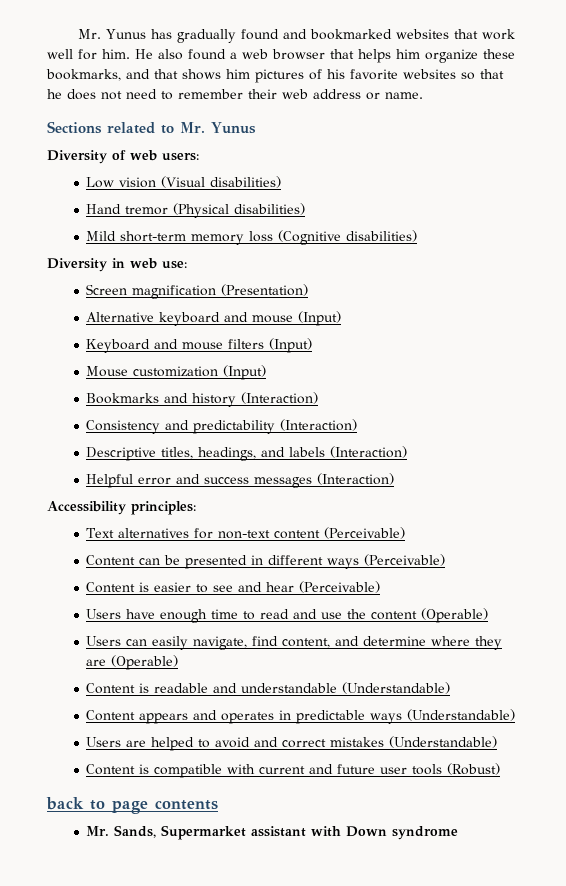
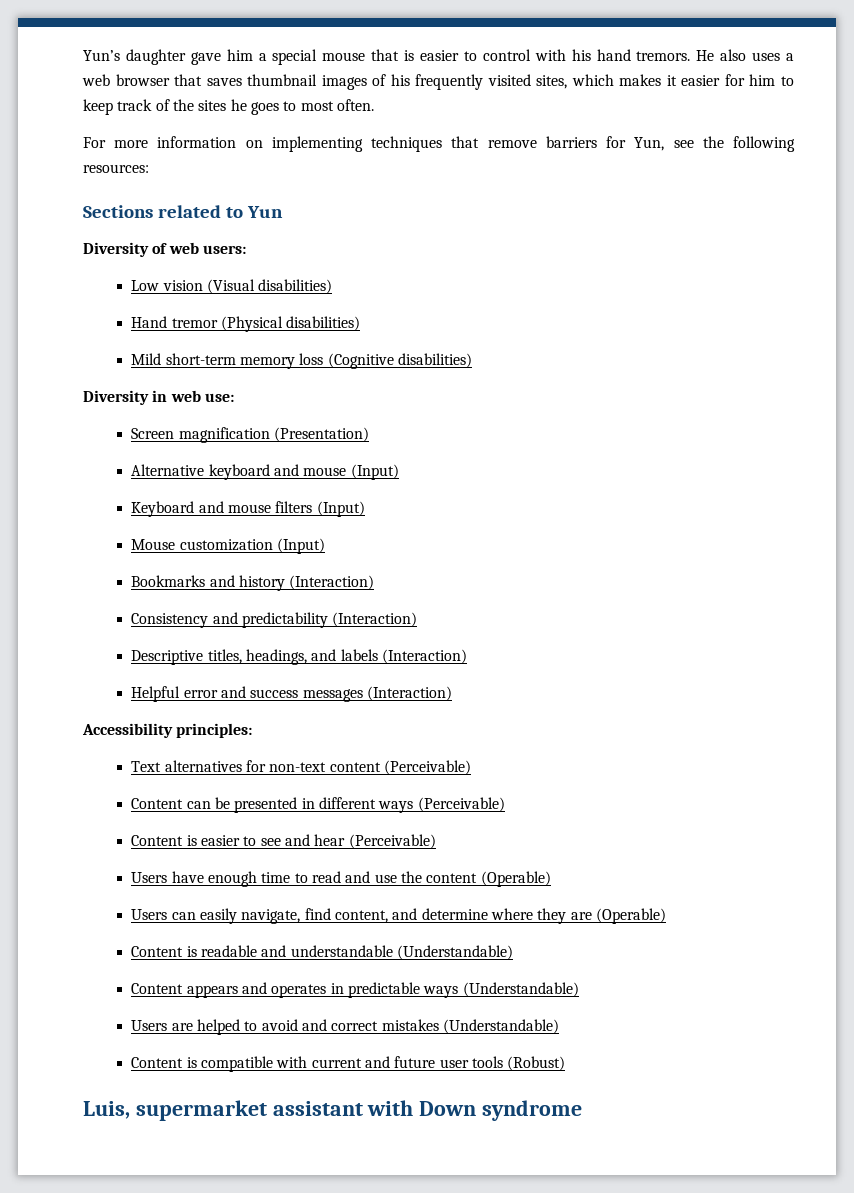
- Mr. Yunus has gradually found and bookmarked websites that work well for him.
+ Yun’s daughter gave him a special mouse that is easier to control with his hand tremors.
- He also found a web browser that helps him organize these bookmarks, and that shows him pictures of his favorite websites so that he does not need to remember their web address or name.
+ He also uses a web browser that saves thumbnail images of his frequently visited sites, which makes it easier for him to keep track of the sites he goes to most often.
+ For more information on implementing techniques that remove barriers for Yun, see the following resources:
- Sections related to Mr. Yunus
+ Sections related to Yun
- back to page contents
- Mr. Sands, Supermarket assistant with Down syndrome
+ Luis, supermarket assistant with Down syndrome

